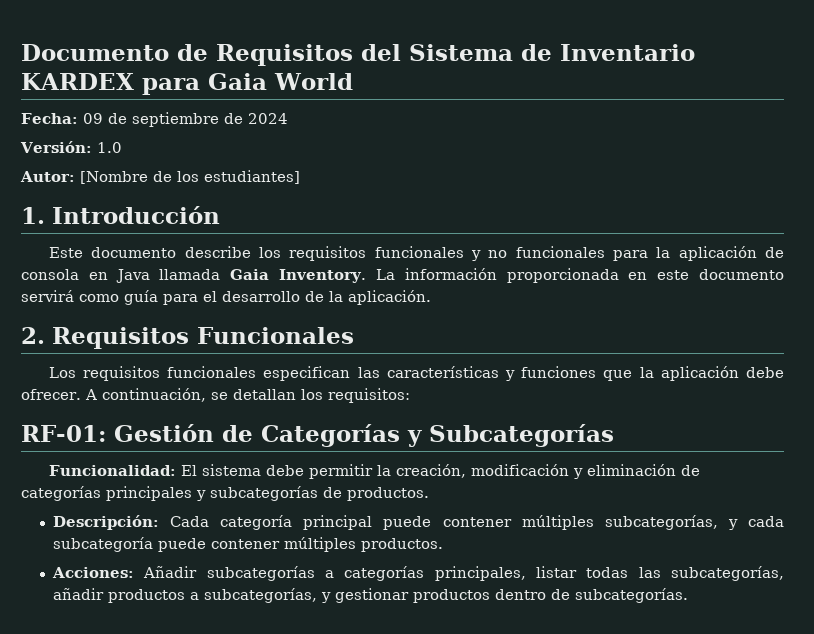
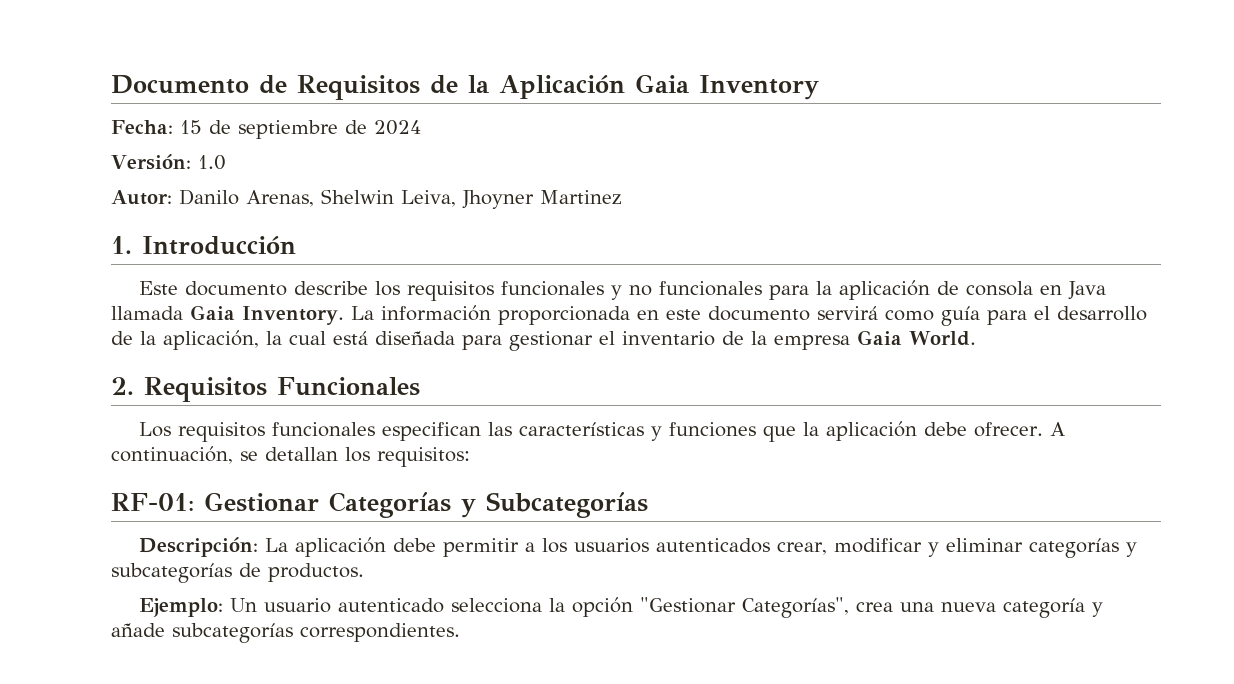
- Documento de Requisitos del Sistema de Inventario KARDEX para Gaia World
+ Documento de Requisitos de la Aplicación Gaia Inventory
- Fecha: 09 de septiembre de 2024
+ Fecha: 15 de septiembre de 2024
- Autor: [Nombre de los estudiantes]
+ Autor: Danilo Arenas, Shelwin Leiva, Jhoyner Martinez
- La información proporcionada en este documento servirá como guía para el desarrollo de la aplicación.
+ La información proporcionada en este documento servirá como guía para el desarrollo de la aplicación, la cual está diseñada para gestionar el inventario de la empresa Gaia World.
- RF-01: Gestión de Categorías y Subcategorías
+ RF-01: Gestionar Categorías y Subcategorías
- Funcionalidad: El sistema debe permitir la creación, modificación y eliminación de categorías principales y subcategorías de productos.
- Descripción: Cada categoría principal puede contener múltiples subcategorías, y cada subcategoría puede contener múltiples productos.
- Acciones: Añadir subcategorías a categorías principales, listar todas las subcategorías, añadir productos a subcategorías, y gestionar productos dentro de subcategorías.
+ Descripción: La aplicación debe permitir a los usuarios autenticados crear, modificar y eliminar categorías y subcategorías de productos.
+ Ejemplo: Un usuario autenticado selecciona la opción "Gestionar Categorías", crea una nueva categoría y añade subcategorías correspondientes.

